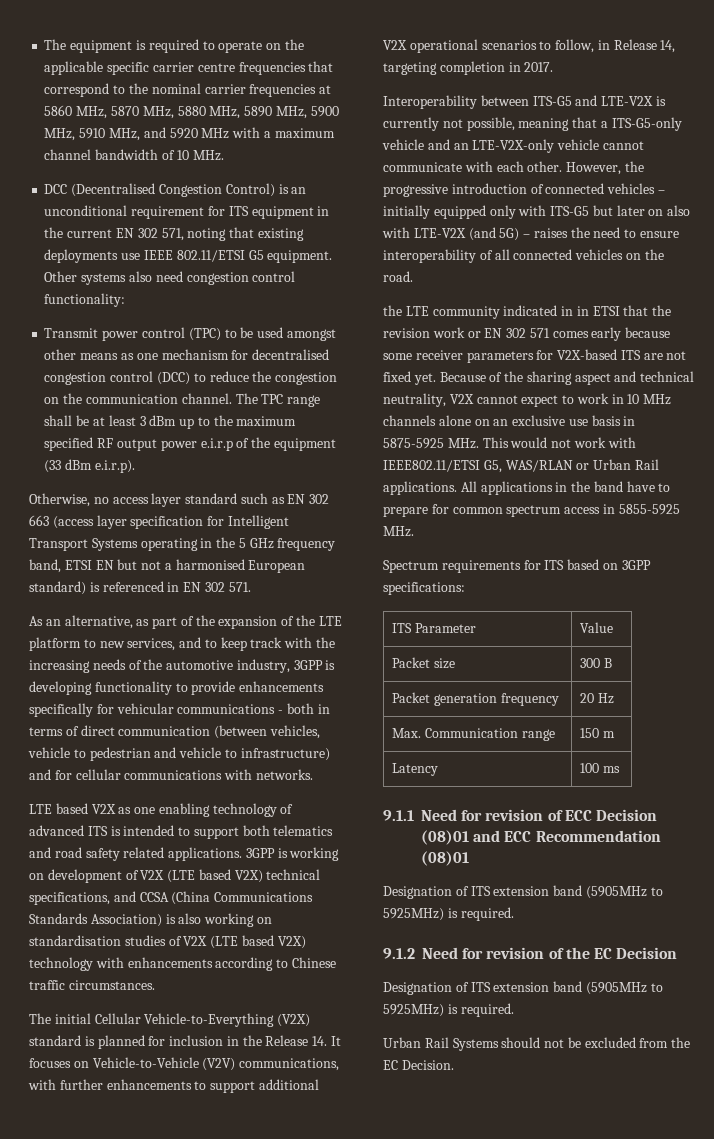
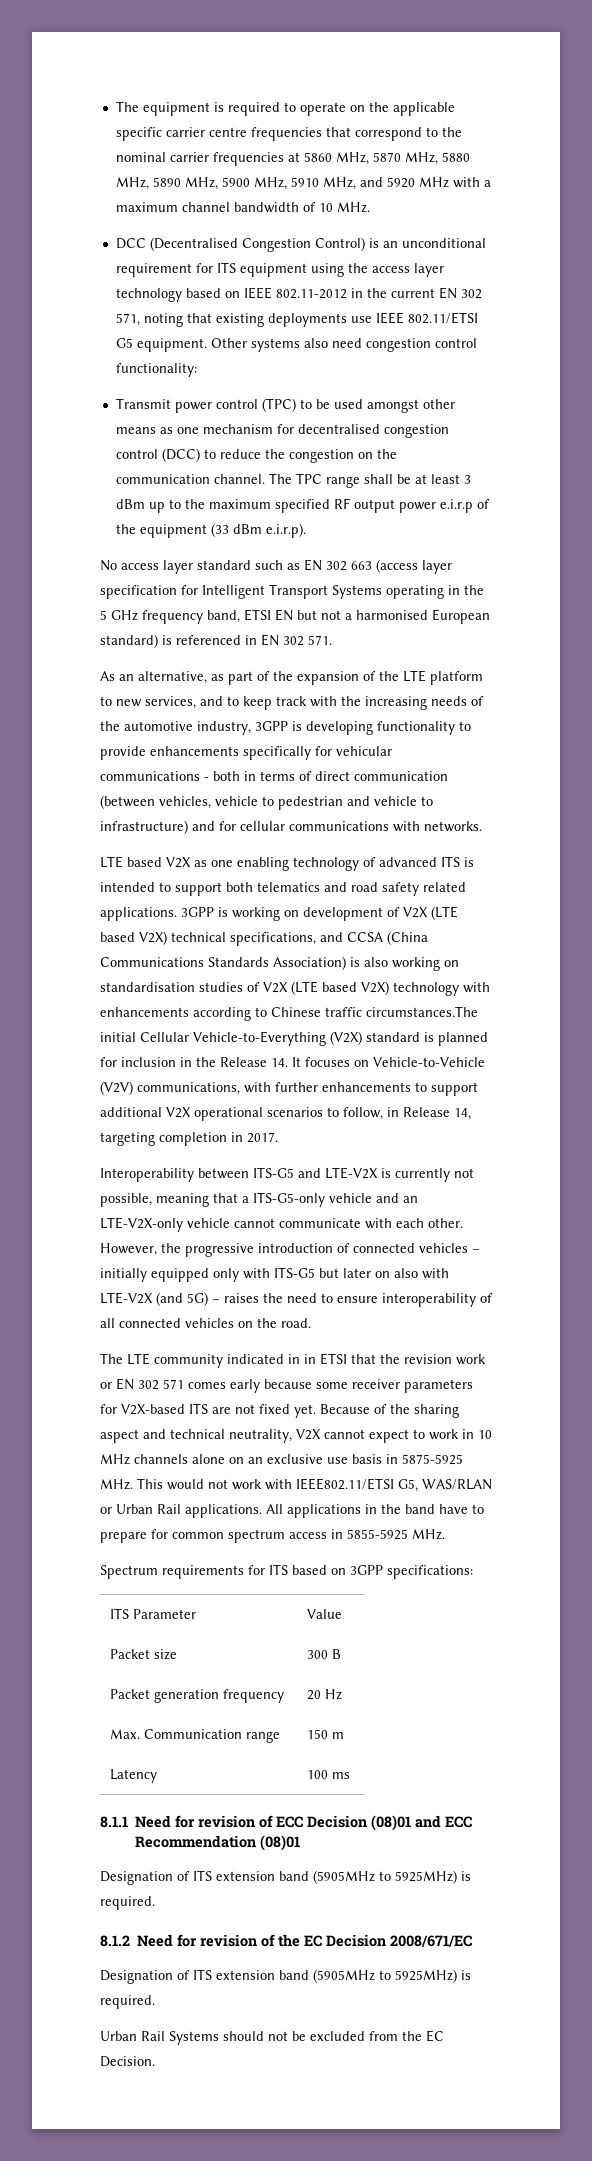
- DCC (Decentralised Congestion Control) is an unconditional requirement for ITS equipment in the current EN 302 571, noting that existing deployments use IEEE 802.11/ETSI G5 equipment.
+ DCC (Decentralised Congestion Control) is an unconditional requirement for ITS equipment using the access layer technology based on IEEE 802.11-2012 in the current EN 302 571, noting that existing deployments use IEEE 802.11/ETSI G5 equipment.
- Otherwise, no access layer standard such as EN 302 663 (access layer specification for Intelligent Transport Systems operating in the 5 GHz frequency band, ETSI EN but not a harmonised European standard) is referenced in EN 302 571.
+ No access layer standard such as EN 302 663 (access layer specification for Intelligent Transport Systems operating in the 5 GHz frequency band, ETSI EN but not a harmonised European standard) is referenced in EN 302 571.
- 3GPP is working on development of V2X (LTE based V2X) technical specifications, and CCSA (China Communications Standards Association) is also working on standardisation studies of V2X (LTE based V2X) technology with enhancements according to Chinese traffic circumstances.
- The initial Cellular Vehicle-to-Everything (V2X) standard is planned for inclusion in the Release 14. It focuses on Vehicle-to-Vehicle (V2V) communications, with further enhancements to support additional V2X operational scenarios to follow, in Release 14, targeting completion in 2017.
+ 3GPP is working on development of V2X (LTE based V2X) technical specifications, and CCSA (China Communications Standards Association) is also working on standardisation studies of V2X (LTE based V2X) technology with enhancements according to Chinese traffic circumstances.The initial Cellular Vehicle-to-Everything (V2X) standard is planned for inclusion in the Release 14. It focuses on Vehicle-to-Vehicle (V2V) communications, with further enhancements to support additional V2X operational scenarios to follow, in Release 14, targeting completion in 2017.
- the LTE community indicated in in ETSI that the revision work or EN 302 571 comes early because some receiver parameters for V2X-based ITS are not fixed yet.
+ The LTE community indicated in in ETSI that the revision work or EN 302 571 comes early because some receiver parameters for V2X-based ITS are not fixed yet.
- 9.1.1 Need for revision of ECC Decision (08)01 and ECC Recommendation (08)01
+ 8.1.1 Need for revision of ECC Decision (08)01 and ECC Recommendation (08)01
- 9.1.2 Need for revision of the EC Decision
+ 8.1.2 Need for revision of the EC Decision 2008/671/EC

